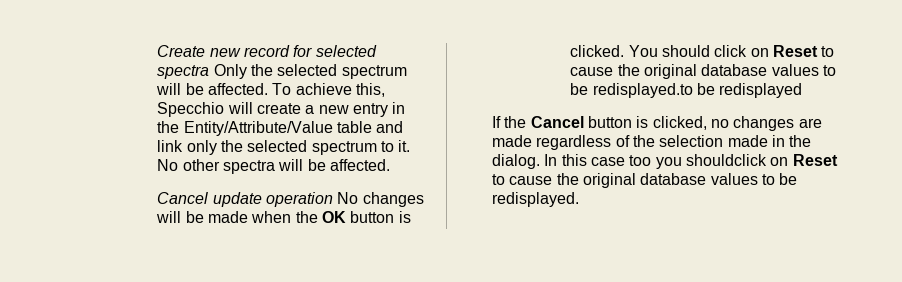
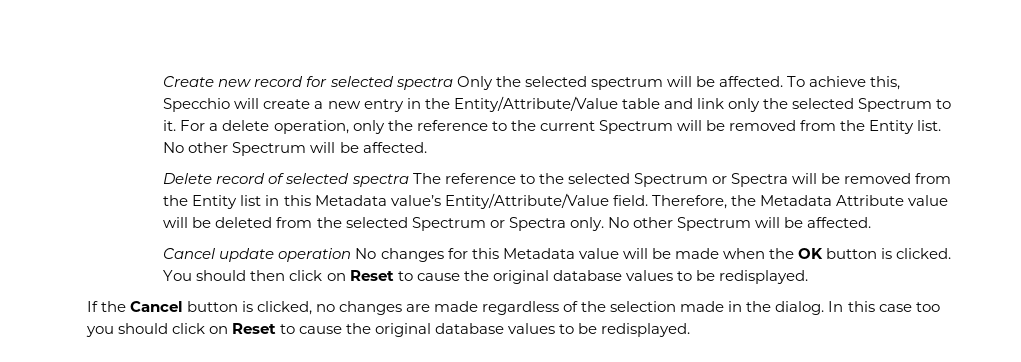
- To achieve this, Specchio will create a new entry in the Entity/Attribute/Value table and link only the selected spectrum to it.
+ To achieve this, Specchio will create a new entry in the Entity/Attribute/Value table and link only the selected Spectrum to it.
- No other spectra will be affected.
+ For a delete operation, only the reference to the current Spectrum will be removed from the Entity list. No other Spectrum will be affected.
+ Delete record of selected spectra The reference to the selected Spectrum or Spectra will be removed from the Entity list in this Metadata value’s Entity/Attribute/Value field. Therefore, the Metadata Attribute value will be deleted from the selected Spectrum or Spectra only. No other Spectrum will be affected.
- Cancel update operation No changes will be made when the OK button is clicked.
+ Cancel update operation No changes for this Metadata value will be made when the OK button is clicked.
- You should click on Reset to cause the original database values to be redisplayed.to be redisplayed
+ You should then click on Reset to cause the original database values to be redisplayed.
- In this case too you shouldclick on Reset to cause the original database values to be redisplayed.
+ In this case too you should click on Reset to cause the original database values to be redisplayed.

